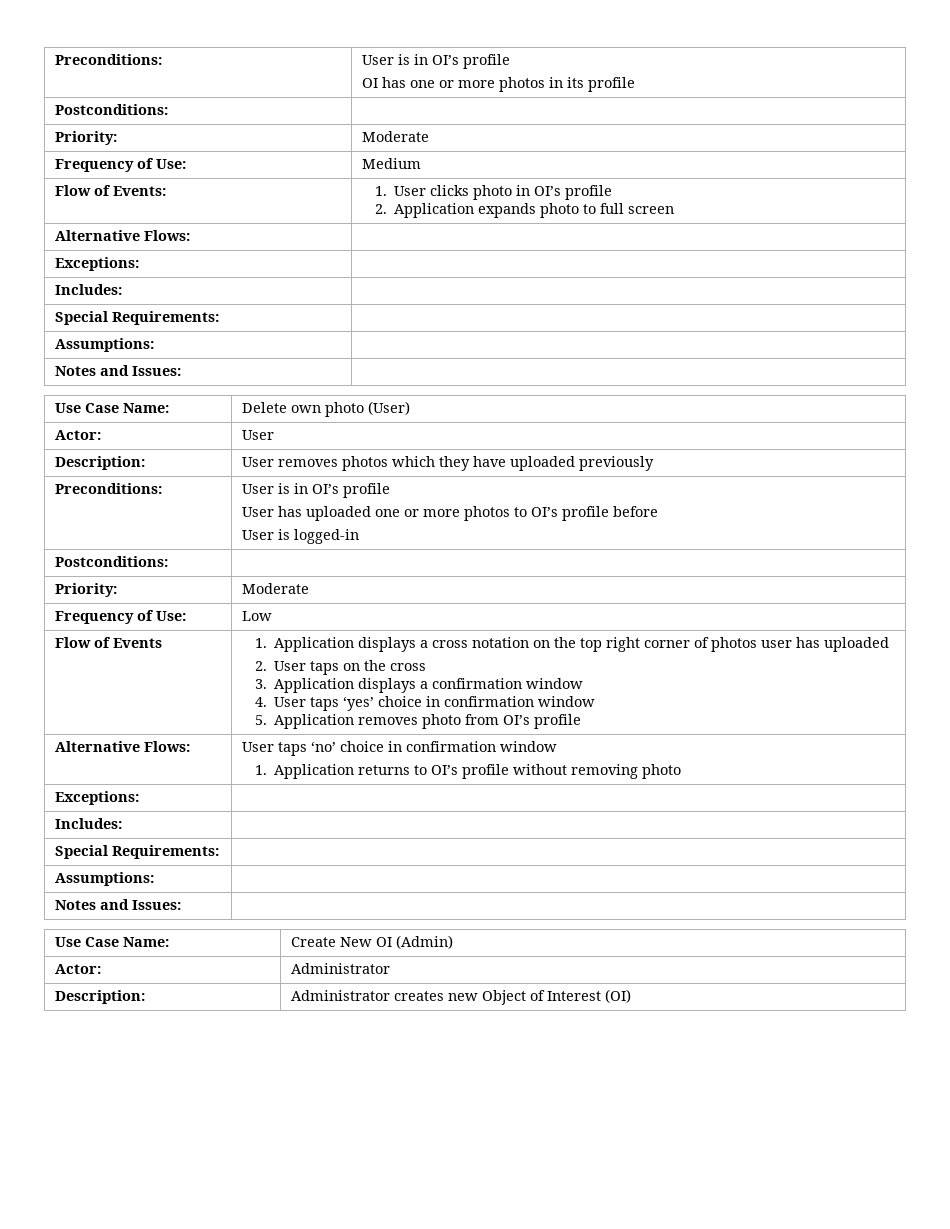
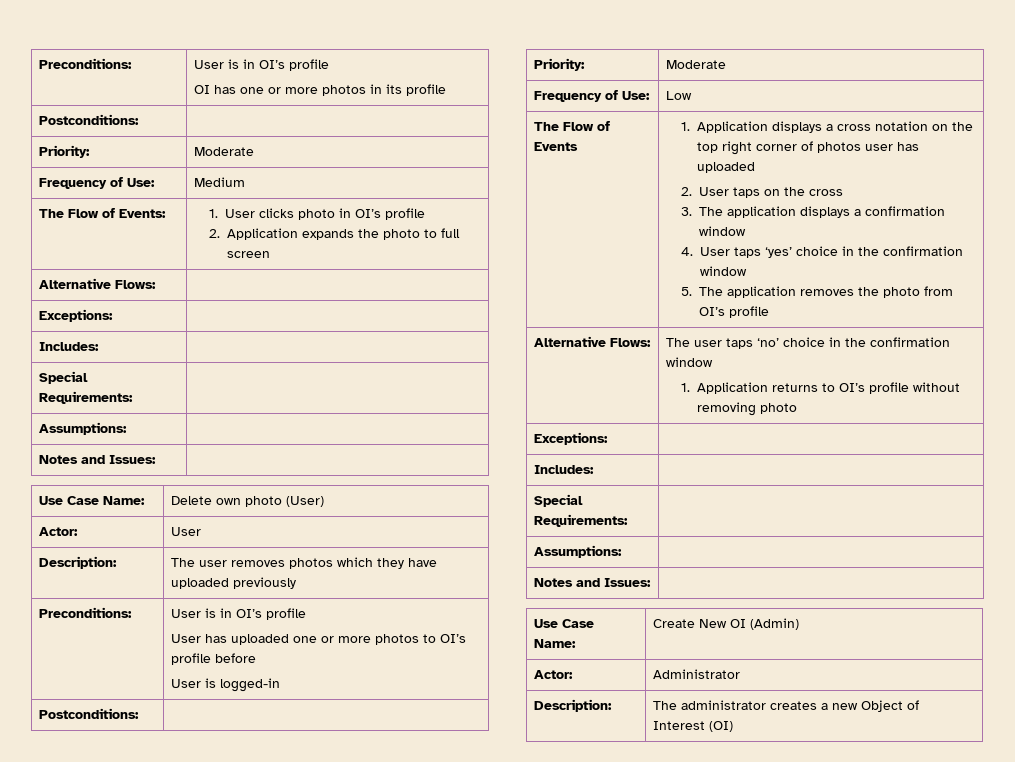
- Flow of Events: | 1. User clicks photo in OI’s profile
- 2. Application expands photo to full screen
+ The Flow of Events: | 1. User clicks photo in OI’s profile
+ 2. Application expands the photo to full screen
- Description: | User removes photos which they have uploaded previously
+ Description: | The user removes photos which they have uploaded previously
- Flow of Events
+ The Flow of Events
- 3. Application displays a confirmation window
+ 3. The application displays a confirmation window
- 4. User taps ‘yes’ choice in confirmation window
+ 4. User taps ‘yes’ choice in the confirmation window
- 5. Application removes photo from OI’s profile
+ 5. The application removes the photo from OI’s profile
- Alternative Flows: | User taps ‘no’ choice in confirmation window
+ Alternative Flows: | The user taps ‘no’ choice in the confirmation window
- Description: | Administrator creates new Object of Interest (OI)
+ Description: | The administrator creates a new Object of Interest (OI)

